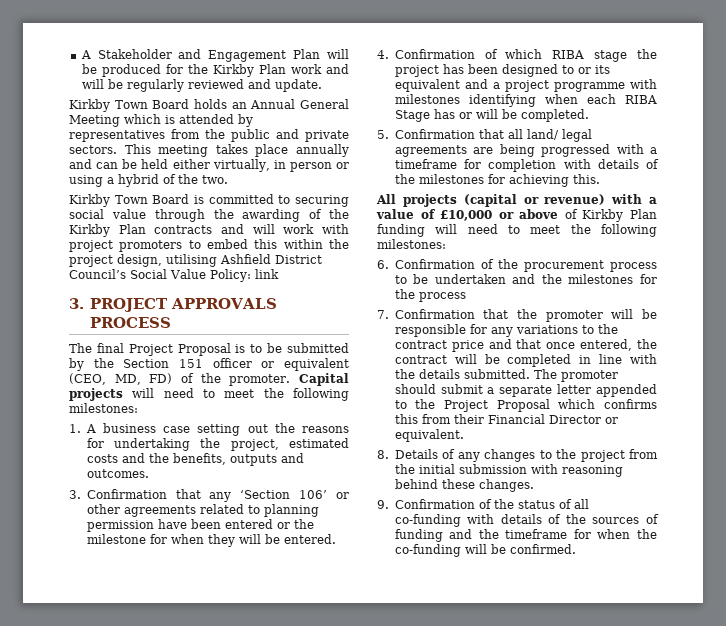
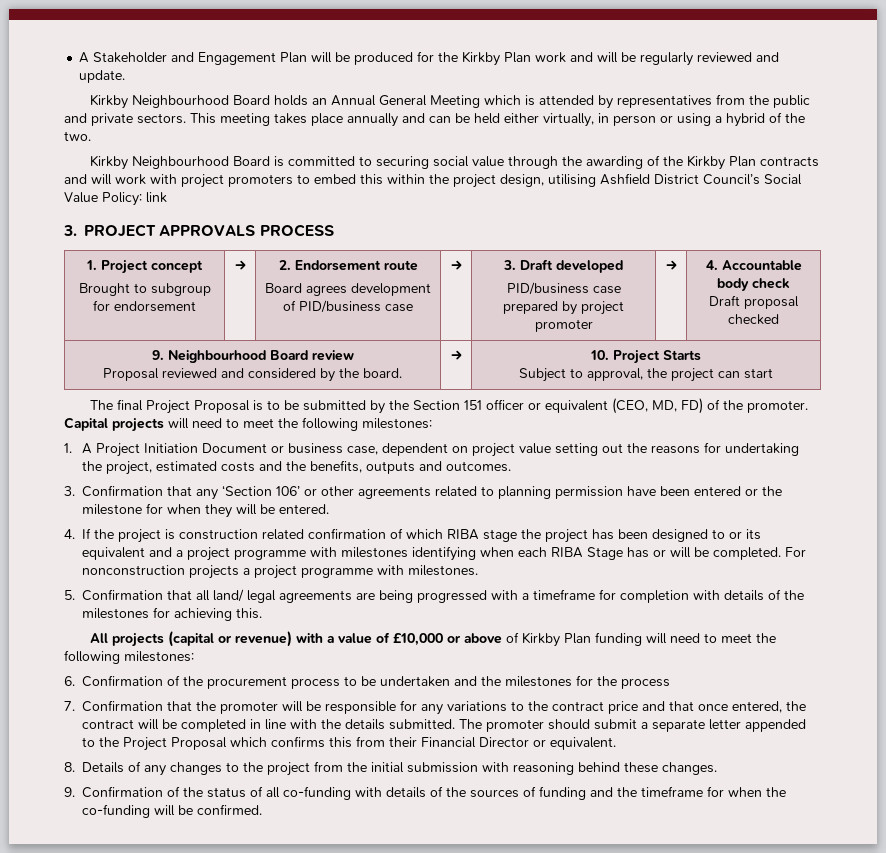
- Kirkby Town Board holds an Annual General Meeting which is attended by representatives from the public and private sectors.
+ Kirkby Neighbourhood Board holds an Annual General Meeting which is attended by representatives from the public and private sectors.
- Kirkby Town Board is committed to securing social value through the awarding of the Kirkby Plan contracts and will work with project promoters to embed this within the project design, utilising Ashfield District Council’s Social Value Policy: link
+ Kirkby Neighbourhood Board is committed to securing social value through the awarding of the Kirkby Plan contracts and will work with project promoters to embed this within the project design, utilising Ashfield District Council’s Social Value Policy: link
+ 1. Project concept
+ Brought to subgroup for endorsement | → | 2. Endorsement route
+ Board agrees development of PID/business case | → | 3. Draft developed
+ PID/business case prepared by project promoter | → | 4. Accountable body check
+ Draft proposal checked
+ 9. Neighbourhood Board review
+ Proposal reviewed and considered by the board. | → | 10. Project Starts
+ Subject to approval, the project can start
- 1. A business case setting out the reasons for undertaking the project, estimated costs and the benefits, outputs and outcomes.
+ 1. A Project Initiation Document or business case, dependent on project value setting out the reasons for undertaking the project, estimated costs and the benefits, outputs and outcomes.
- 4. Confirmation of which RIBA stage the project has been designed to or its equivalent and a project programme with milestones identifying when each RIBA Stage has or will be completed.
+ 4. If the project is construction related confirmation of which RIBA stage the project has been designed to or its equivalent and a project programme with milestones identifying when each RIBA Stage has or will be completed. For nonconstruction projects a project programme with milestones.

